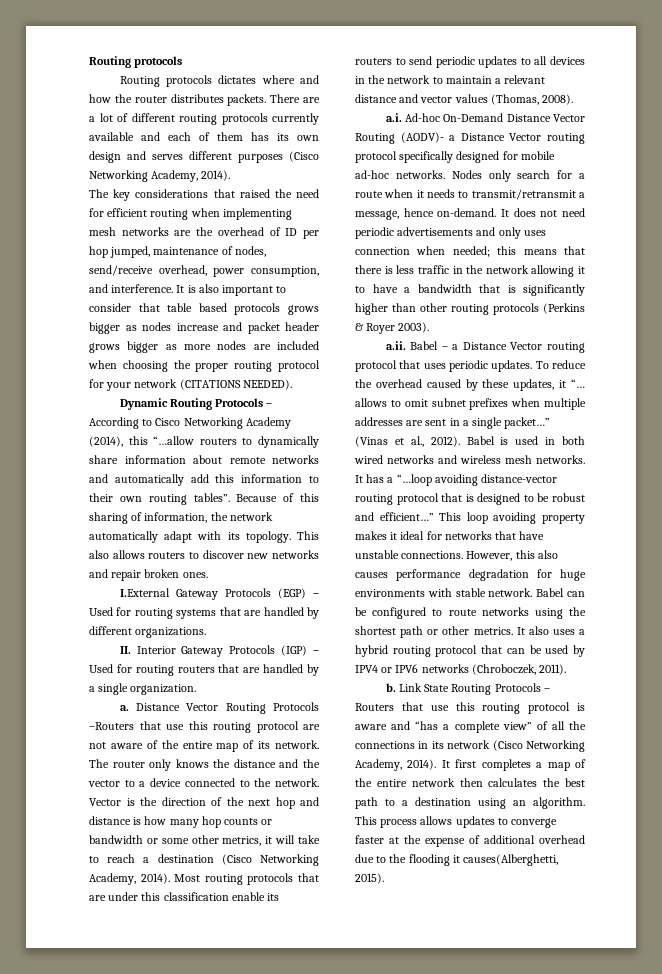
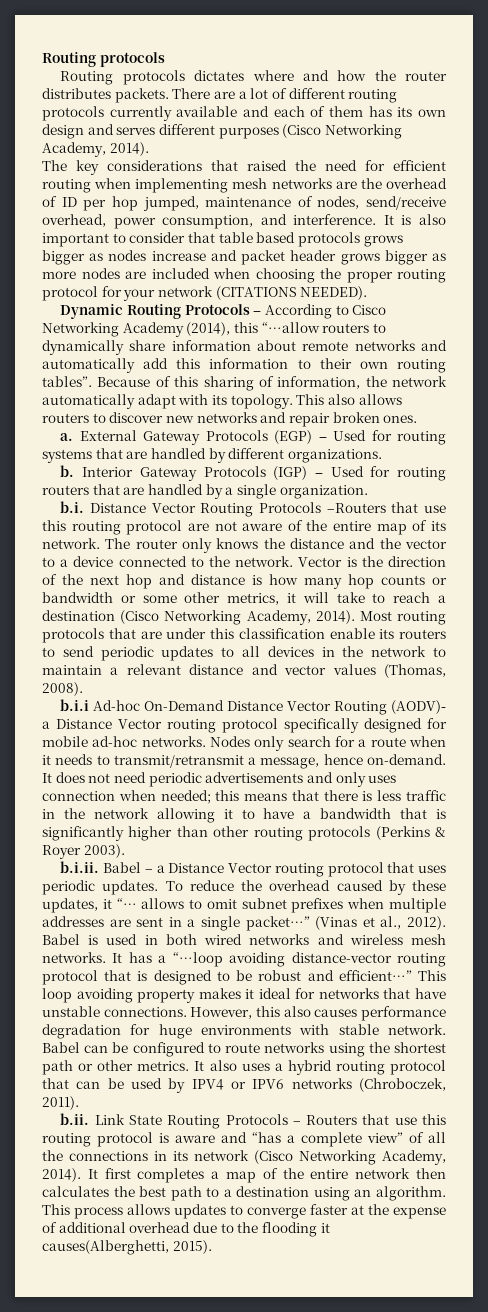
- I.External Gateway Protocols (EGP) – Used for routing systems that are handled by different organizations.
+ a. External Gateway Protocols (EGP) – Used for routing systems that are handled by different organizations.
- II. Interior Gateway Protocols (IGP) – Used for routing routers that are handled by a single organization.
+ b. Interior Gateway Protocols (IGP) – Used for routing routers that are handled by a single organization.
- a. Distance Vector Routing Protocols –Routers that use this routing protocol are not aware of the entire map of its network.
+ b.i. Distance Vector Routing Protocols –Routers that use this routing protocol are not aware of the entire map of its network.
- a.i. Ad-hoc On-Demand Distance Vector Routing (AODV)- a Distance Vector routing protocol specifically designed for mobile ad-hoc networks.
+ b.i.i Ad-hoc On-Demand Distance Vector Routing (AODV)- a Distance Vector routing protocol specifically designed for mobile ad-hoc networks.
- a.ii. Babel – a Distance Vector routing protocol that uses periodic updates.
+ b.i.ii. Babel – a Distance Vector routing protocol that uses periodic updates.
- b. Link State Routing Protocols – Routers that use this routing protocol is aware and “has a complete view” of all the connections in its network (Cisco Networking Academy, 2014).
+ b.ii. Link State Routing Protocols – Routers that use this routing protocol is aware and “has a complete view” of all the connections in its network (Cisco Networking Academy, 2014).

